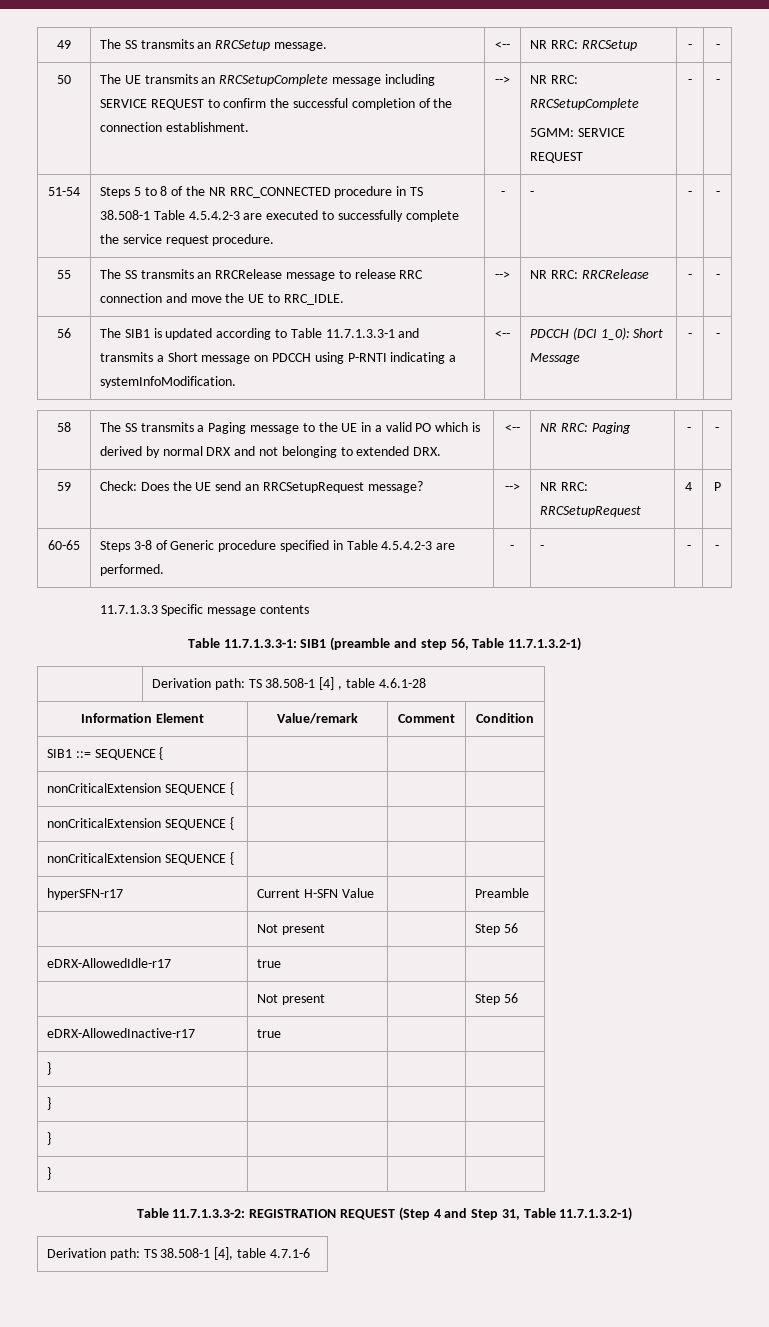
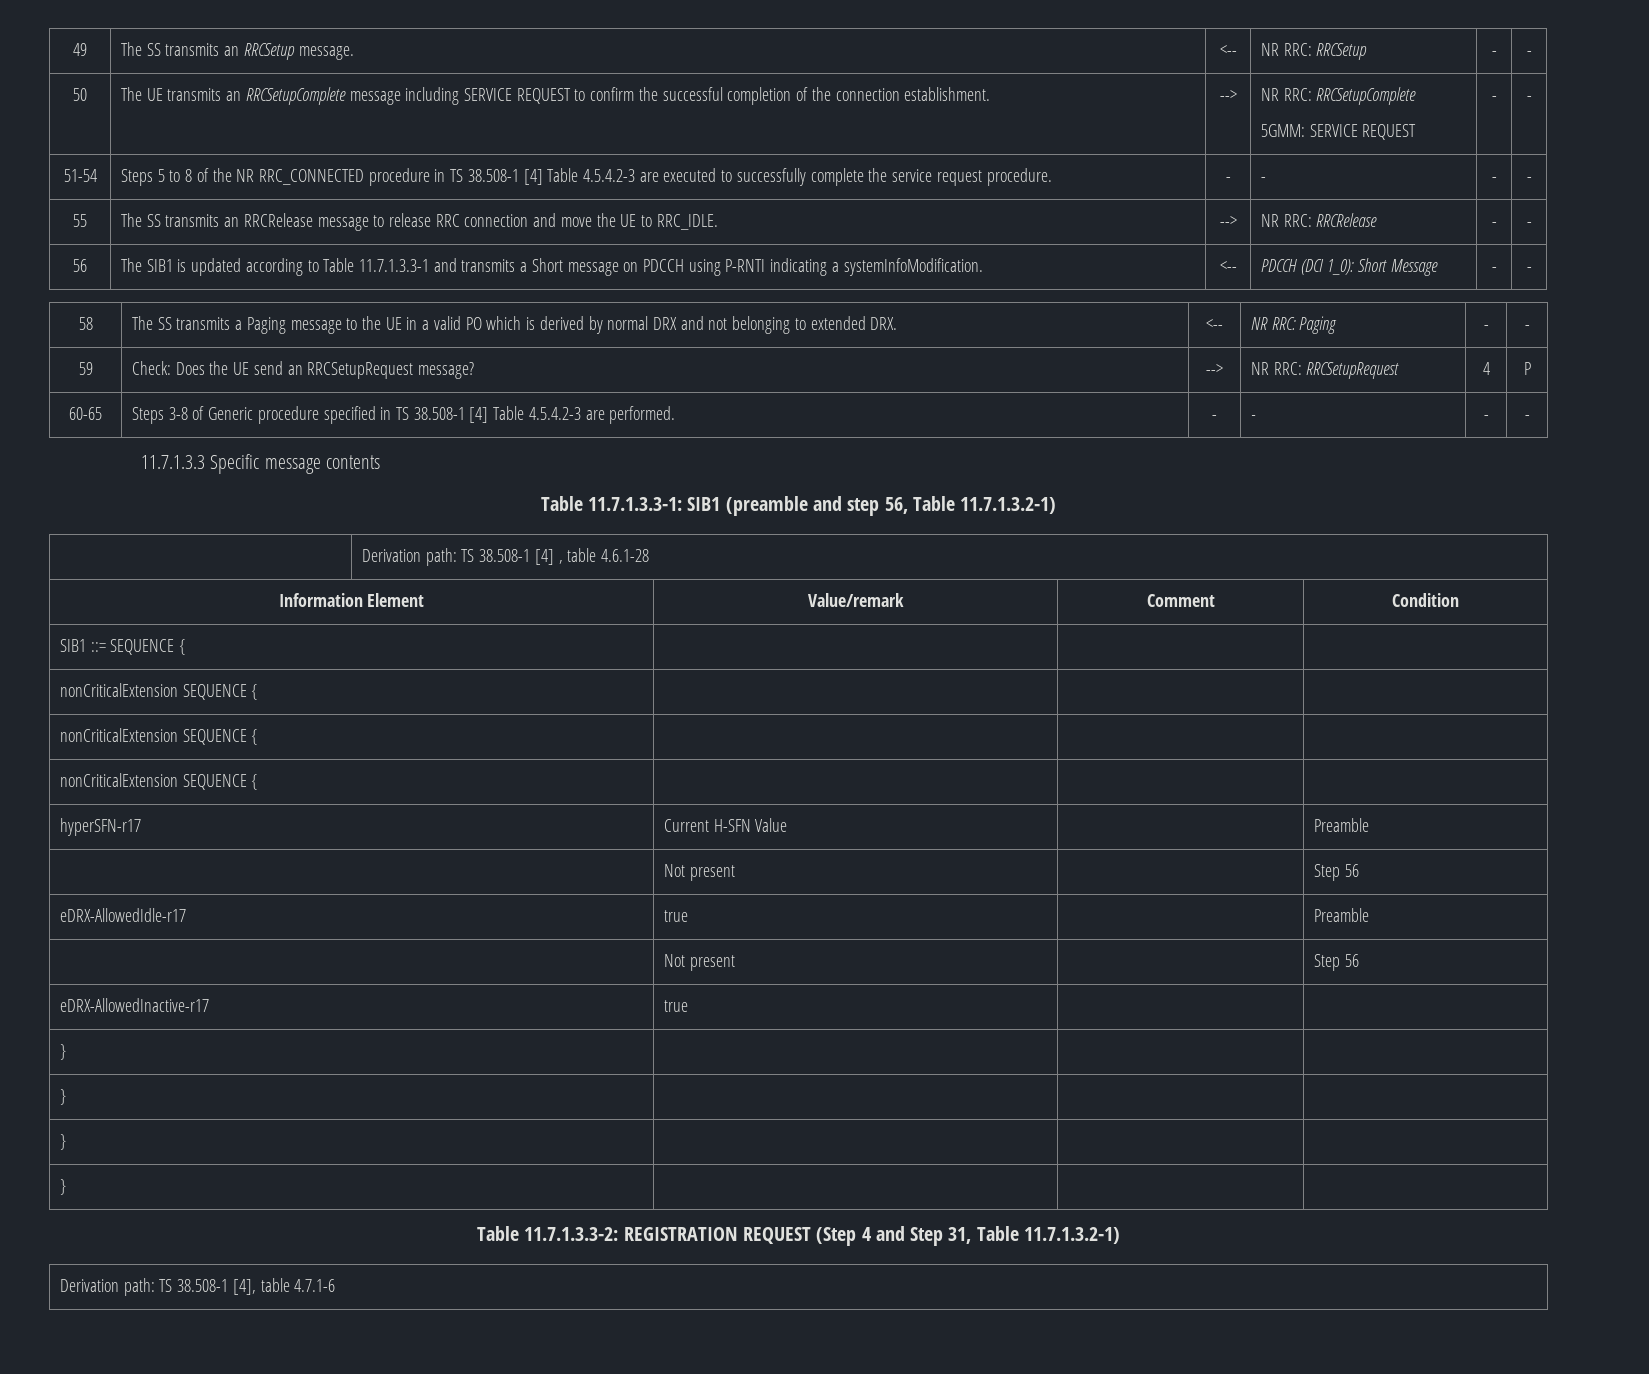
- 51-54 | Steps 5 to 8 of the NR RRC_CONNECTED procedure in TS 38.508-1 Table 4.5.4.2-3 are executed to successfully complete the service request procedure. | - | - | - | -
+ 51-54 | Steps 5 to 8 of the NR RRC_CONNECTED procedure in TS 38.508-1 [4] Table 4.5.4.2-3 are executed to successfully complete the service request procedure. | - | - | - | -
- 60-65 | Steps 3-8 of Generic procedure specified in Table 4.5.4.2-3 are performed. | - | - | - | -
+ 60-65 | Steps 3-8 of Generic procedure specified in TS 38.508-1 [4] Table 4.5.4.2-3 are performed. | - | - | - | -
- eDRX-AllowedIdle-r17 | true | |
+ eDRX-AllowedIdle-r17 | true | | Preamble

